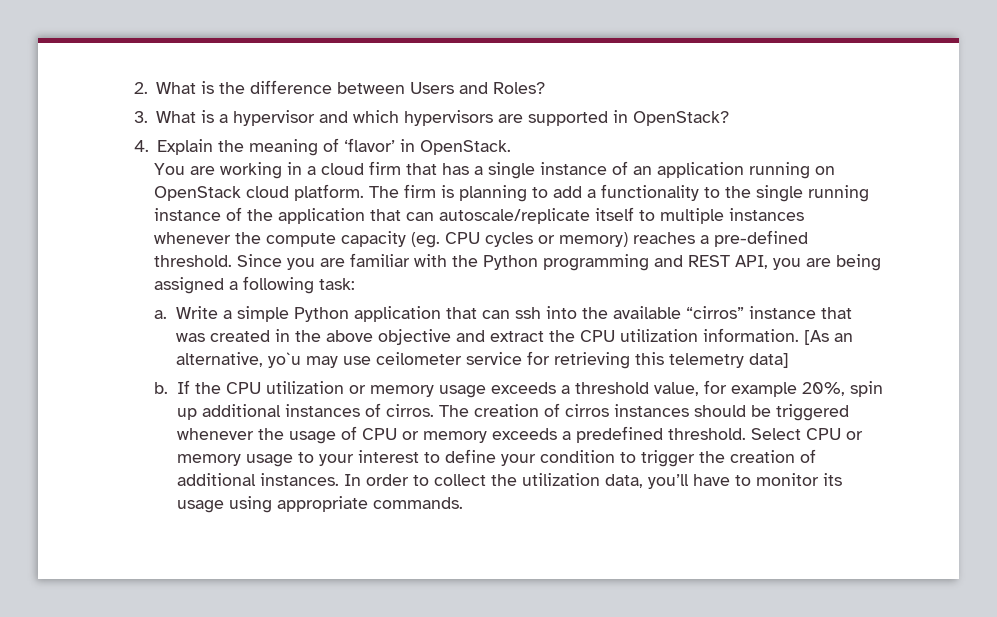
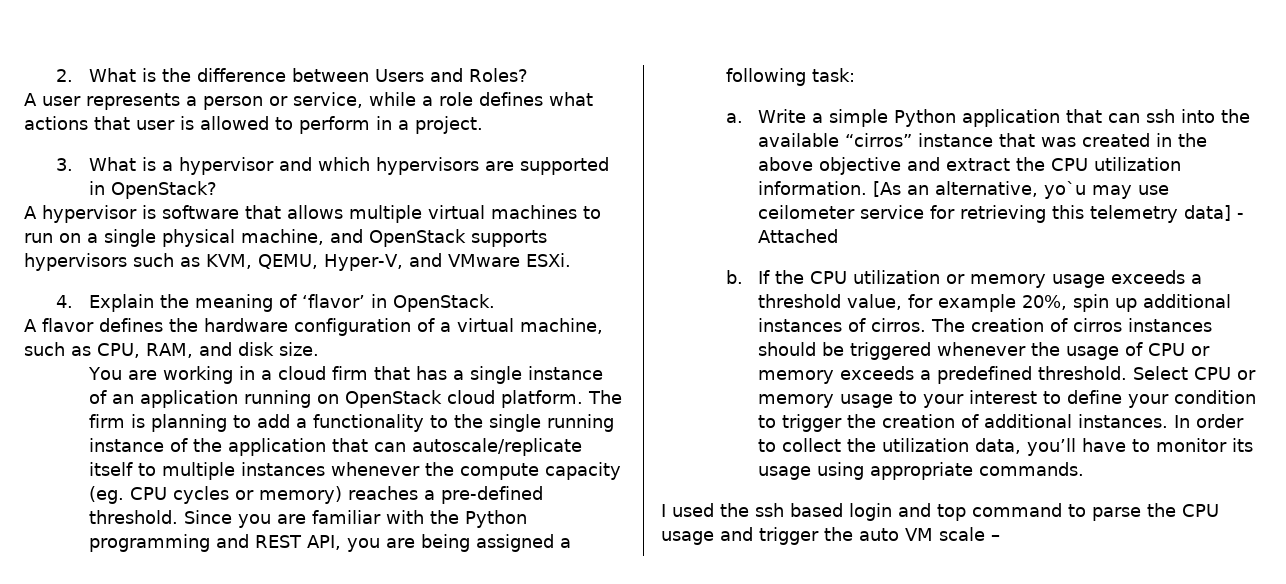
+ A user represents a person or service, while a role defines what actions that user is allowed to perform in a project.
+ A hypervisor is software that allows multiple virtual machines to run on a single physical machine, and OpenStack supports hypervisors such as KVM, QEMU, Hyper-V, and VMware ESXi.
+ A flavor defines the hardware configuration of a virtual machine, such as CPU, RAM, and disk size.
- [As an alternative, yo`u may use ceilometer service for retrieving this telemetry data]
+ [As an alternative, yo`u may use ceilometer service for retrieving this telemetry data] - Attached
+ I used the ssh based login and top command to parse the CPU usage and trigger the auto VM scale –

